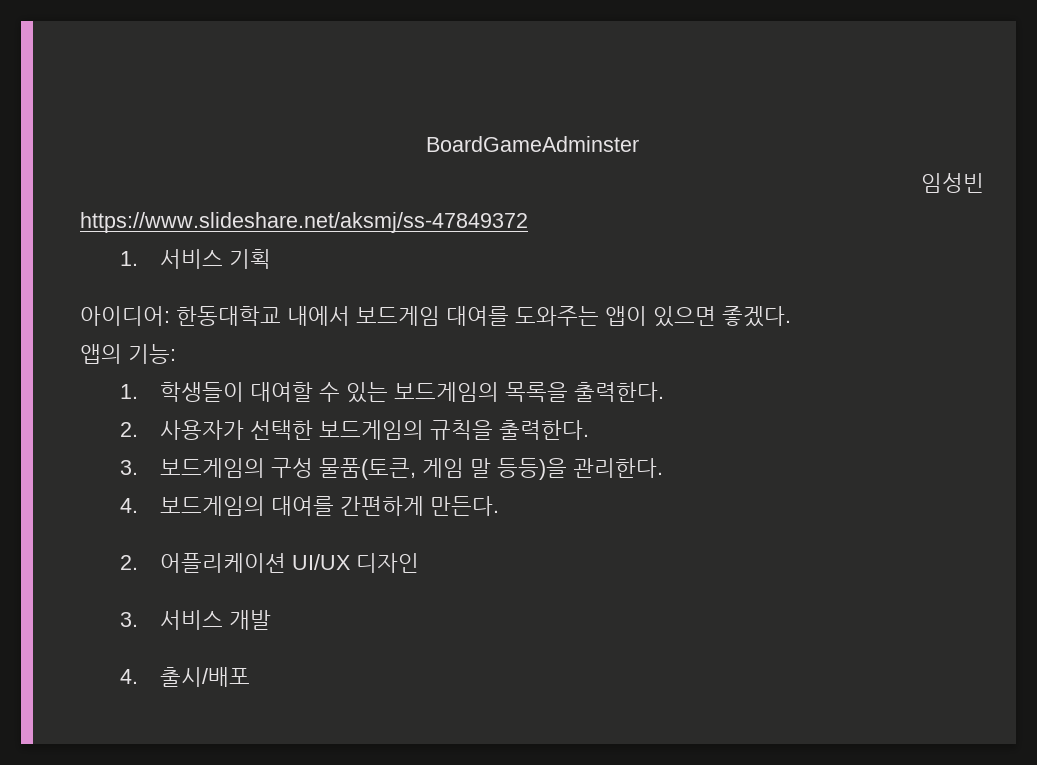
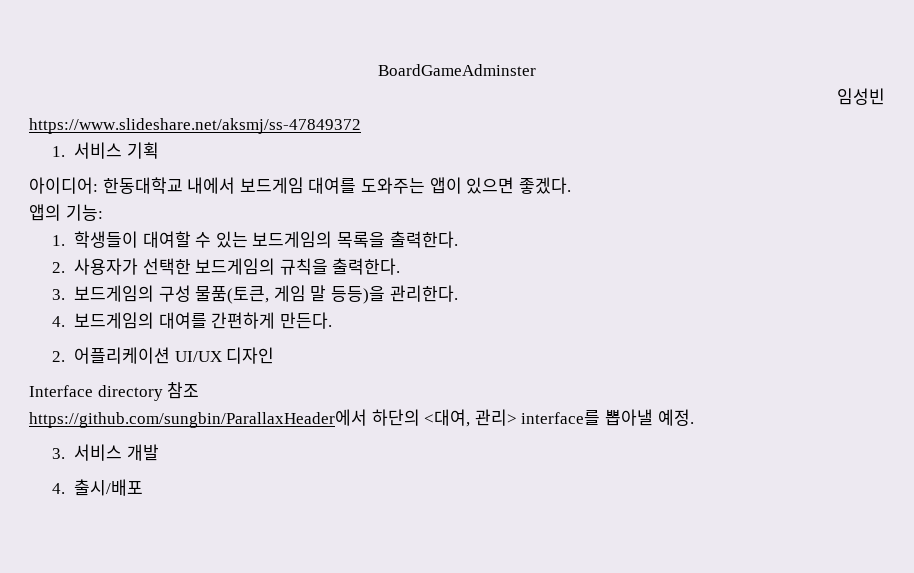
+ Interface directory 참조
+ https://github.com/sungbin/ParallaxHeader에서 하단의 <대여, 관리> interface를 뽑아낼 예정.

